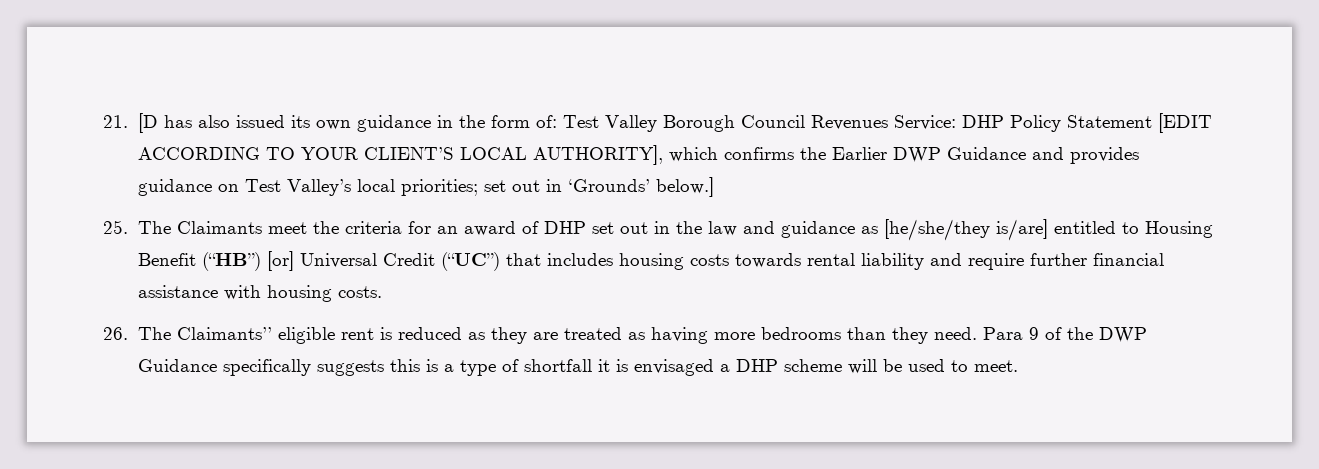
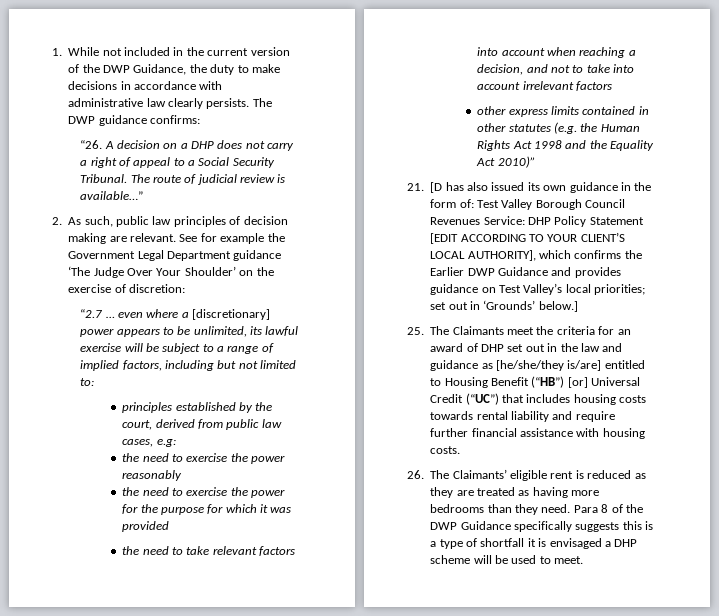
+ 1. While not included in the current version of the DWP Guidance, the duty to make decisions in accordance with administrative law clearly persists. The DWP guidance confirms:
+ “26. A decision on a DHP does not carry a right of appeal to a Social Security Tribunal. The route of judicial review is available…”
+ 2. As such, public law principles of decision making are relevant. See for example the Government Legal Department guidance ‘The Judge Over Your Shoulder’ on the exercise of discretion:
+ “2.7 … even where a [discretionary] power appears to be unlimited, its lawful exercise will be subject to a range of implied factors, including but not limited to:
+ principles established by the court, derived from public law cases, e.g:
+ the need to exercise the power reasonably
+ the need to exercise the power for the purpose for which it was provided
+ the need to take relevant factors into account when reaching a decision, and not to take into account irrelevant factors
+ other express limits contained in other statutes (e.g. the Human Rights Act 1998 and the Equality Act 2010)”
- 26. The Claimants’’ eligible rent is reduced as they are treated as having more bedrooms than they need.
+ 26. The Claimants’ eligible rent is reduced as they are treated as having more bedrooms than they need.
- Para 9 of the DWP Guidance specifically suggests this is a type of shortfall it is envisaged a DHP scheme will be used to meet.
+ Para 8 of the DWP Guidance specifically suggests this is a type of shortfall it is envisaged a DHP scheme will be used to meet.

